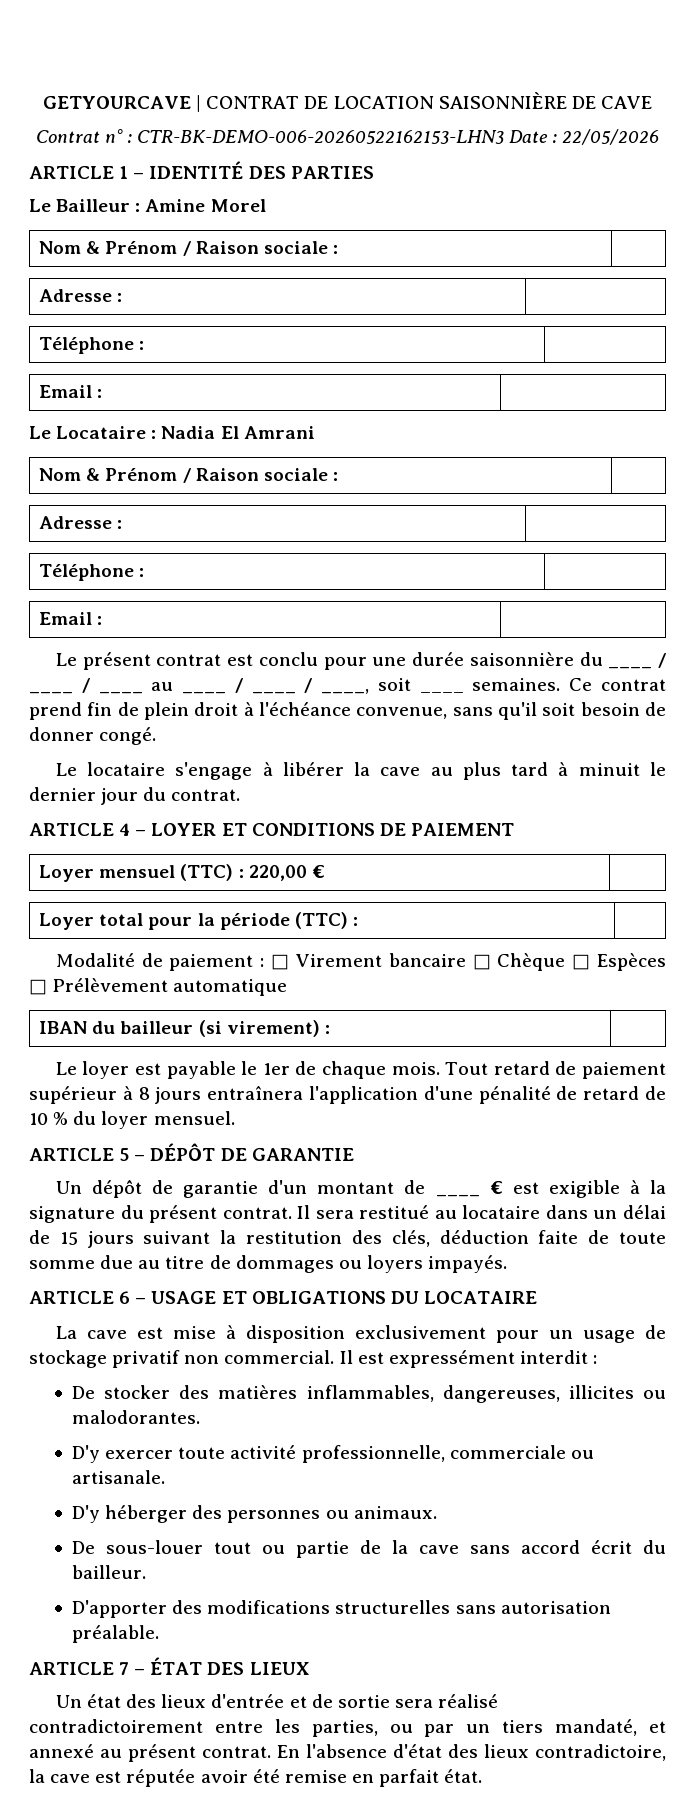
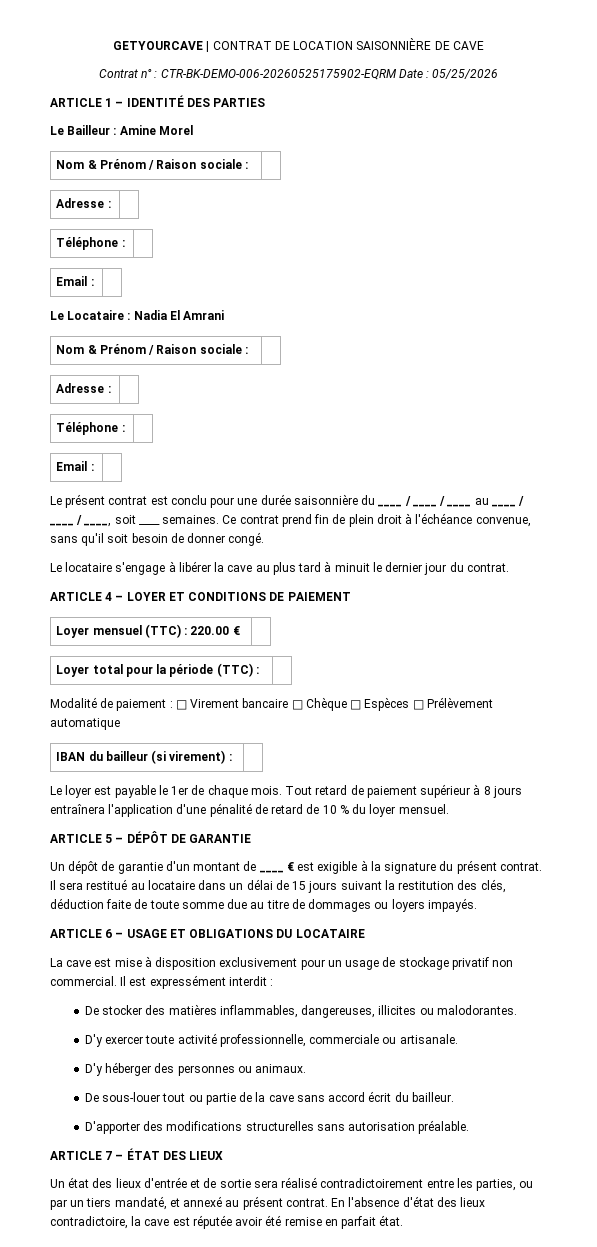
- Contrat n° : CTR-BK-DEMO-006-20260522162153-LHN3 Date : 22/05/2026
+ Contrat n° : CTR-BK-DEMO-006-20260525175902-EQRM Date : 05/25/2026
- Loyer mensuel (TTC) : 220,00 € |
+ Loyer mensuel (TTC) : 220.00 € |

